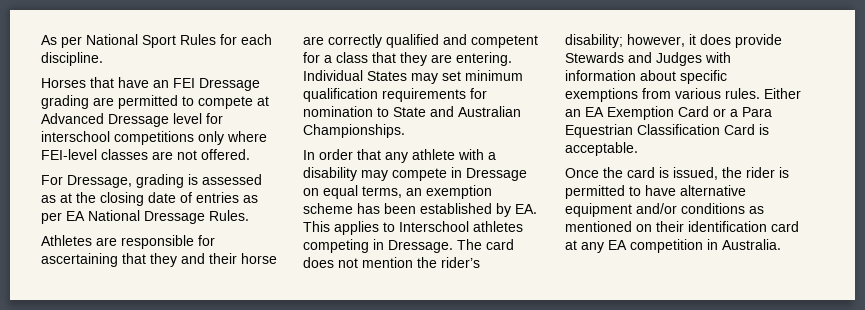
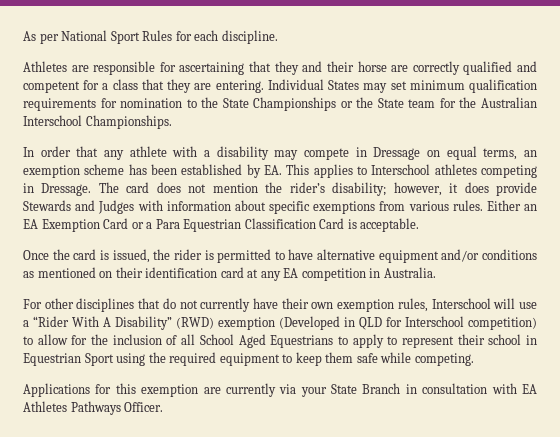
- Horses that have an FEI Dressage grading are permitted to compete at Advanced Dressage level for interschool competitions only where FEI-level classes are not offered.
- For Dressage, grading is assessed as at the closing date of entries as per EA National Dressage Rules.
- Individual States may set minimum qualification requirements for nomination to State and Australian Championships.
+ Individual States may set minimum qualification requirements for nomination to the State Championships or the State team for the Australian Interschool Championships.
+ For other disciplines that do not currently have their own exemption rules, Interschool will use a “Rider With A Disability” (RWD) exemption (Developed in QLD for Interschool competition) to allow for the inclusion of all School Aged Equestrians to apply to represent their school in Equestrian Sport using the required equipment to keep them safe while competing.
+ Applications for this exemption are currently via your State Branch in consultation with EA Athletes Pathways Officer.

